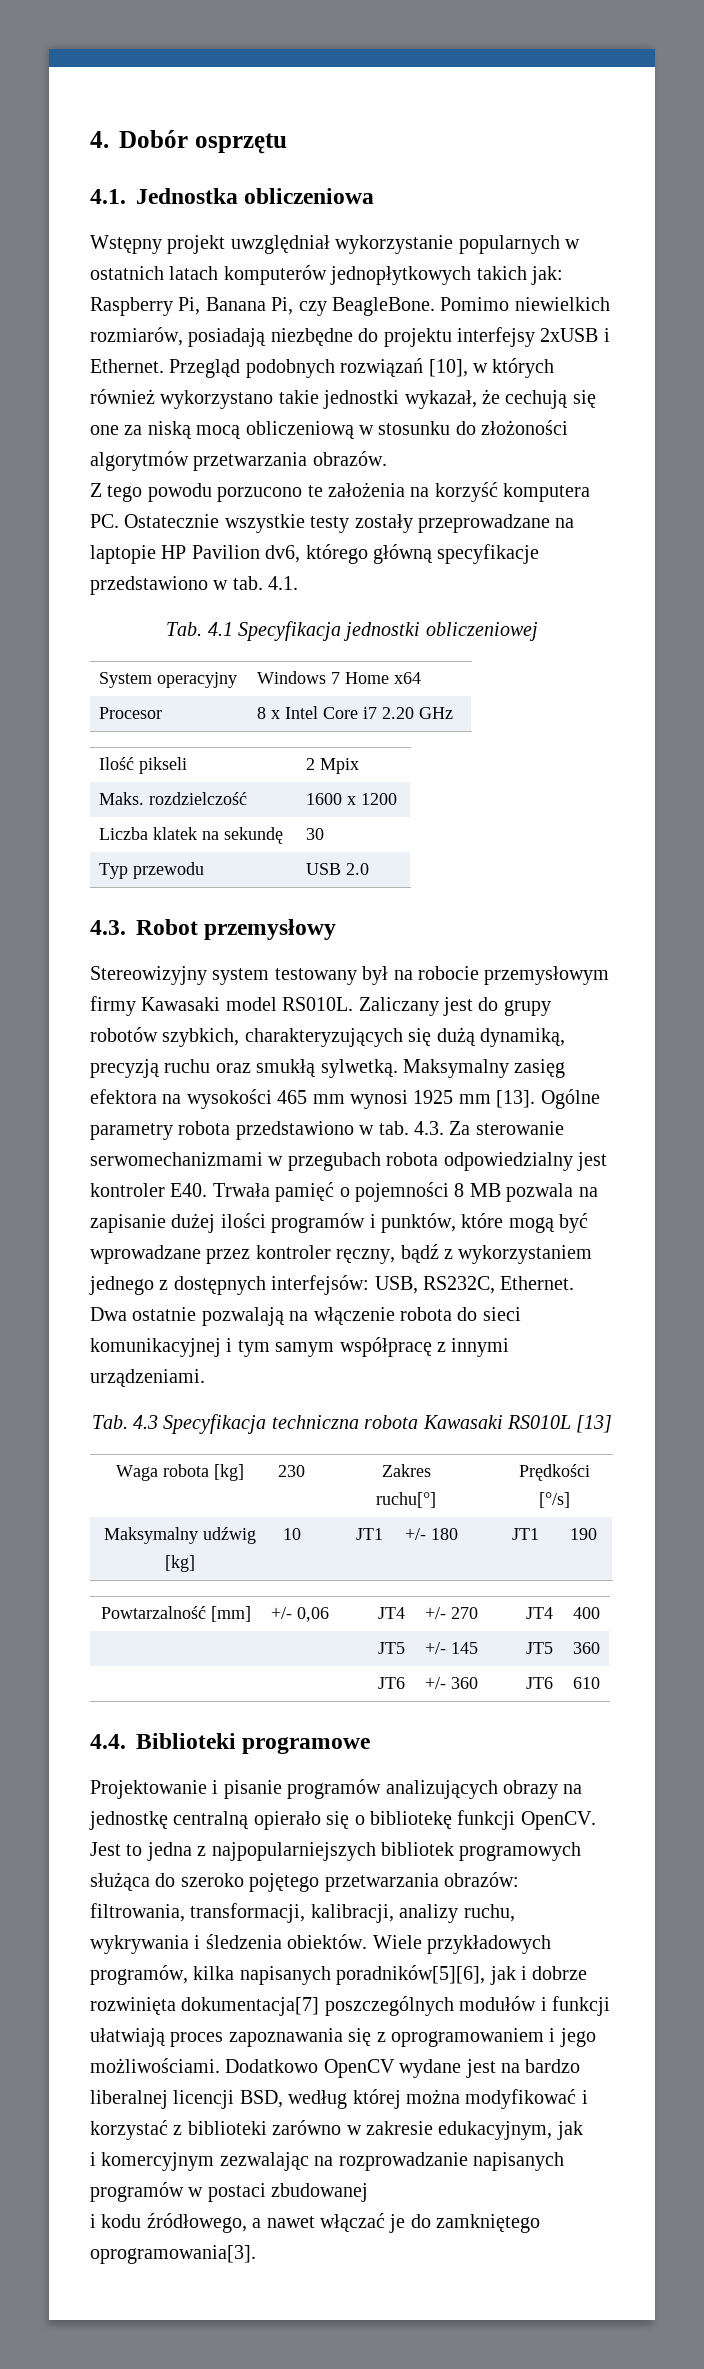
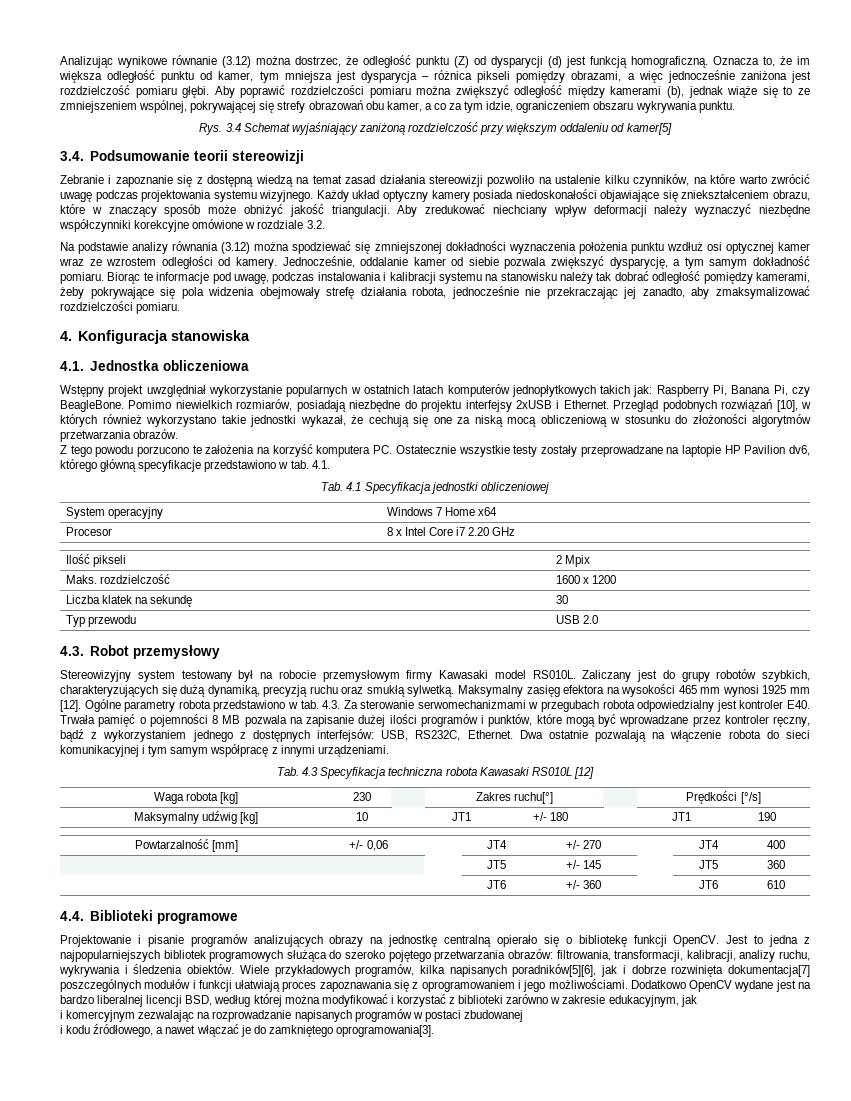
- 4. Dobór osprzętu
+ Analizując wynikowe równanie (3.12) można dostrzec, że odległość punktu (Z) od dysparycji (d) jest funkcją homograficzną. Oznacza to, że im większa odległość punktu od kamer, tym mniejsza jest dysparycja – różnica pikseli pomiędzy obrazami, a więc jednocześnie zaniżona jest rozdzielczość pomiaru głębi. Aby poprawić rozdzielczości pomiaru można zwiększyć odległość między kamerami (b), jednak wiąże się to ze zmniejszeniem wspólnej, pokrywającej się strefy obrazowań obu kamer, a co za tym idzie, ograniczeniem obszaru wykrywania punktu.
+ Rys. 3.4 Schemat wyjaśniający zaniżoną rozdzielczość przy większym oddaleniu od kamer[5]
+ 3.4. Podsumowanie teorii stereowizji
+ Zebranie i zapoznanie się z dostępną wiedzą na temat zasad działania stereowizji pozwoliło na ustalenie kilku czynników, na które warto zwrócić uwagę podczas projektowania systemu wizyjnego. Każdy układ optyczny kamery posiada niedoskonałości objawiające się zniekształceniem obrazu, które w znaczący sposób może obniżyć jakość triangulacji. Aby zredukować niechciany wpływ deformacji należy wyznaczyć niezbędne współczynniki korekcyjne omówione w rozdziale 3.2.
+ Na podstawie analizy równania (3.12) można spodziewać się zmniejszonej dokładności wyznaczenia położenia punktu wzdłuż osi optycznej kamer wraz ze wzrostem odległości od kamery. Jednocześnie, oddalanie kamer od siebie pozwala zwiększyć dysparycję, a tym samym dokładność pomiaru. Biorąc te informacje pod uwagę, podczas instalowania i kalibracji systemu na stanowisku należy tak dobrać odległość pomiędzy kamerami, żeby pokrywające się pola widzenia obejmowały strefę działania robota, jednocześnie nie przekraczając jej zanadto, aby zmaksymalizować rozdzielczości pomiaru.
+ 4. Konfiguracja stanowiska
- Maksymalny zasięg efektora na wysokości 465 mm wynosi 1925 mm [13].
+ Maksymalny zasięg efektora na wysokości 465 mm wynosi 1925 mm [12].
- Tab. 4.3 Specyfikacja techniczna robota Kawasaki RS010L [13]
+ Tab. 4.3 Specyfikacja techniczna robota Kawasaki RS010L [12]

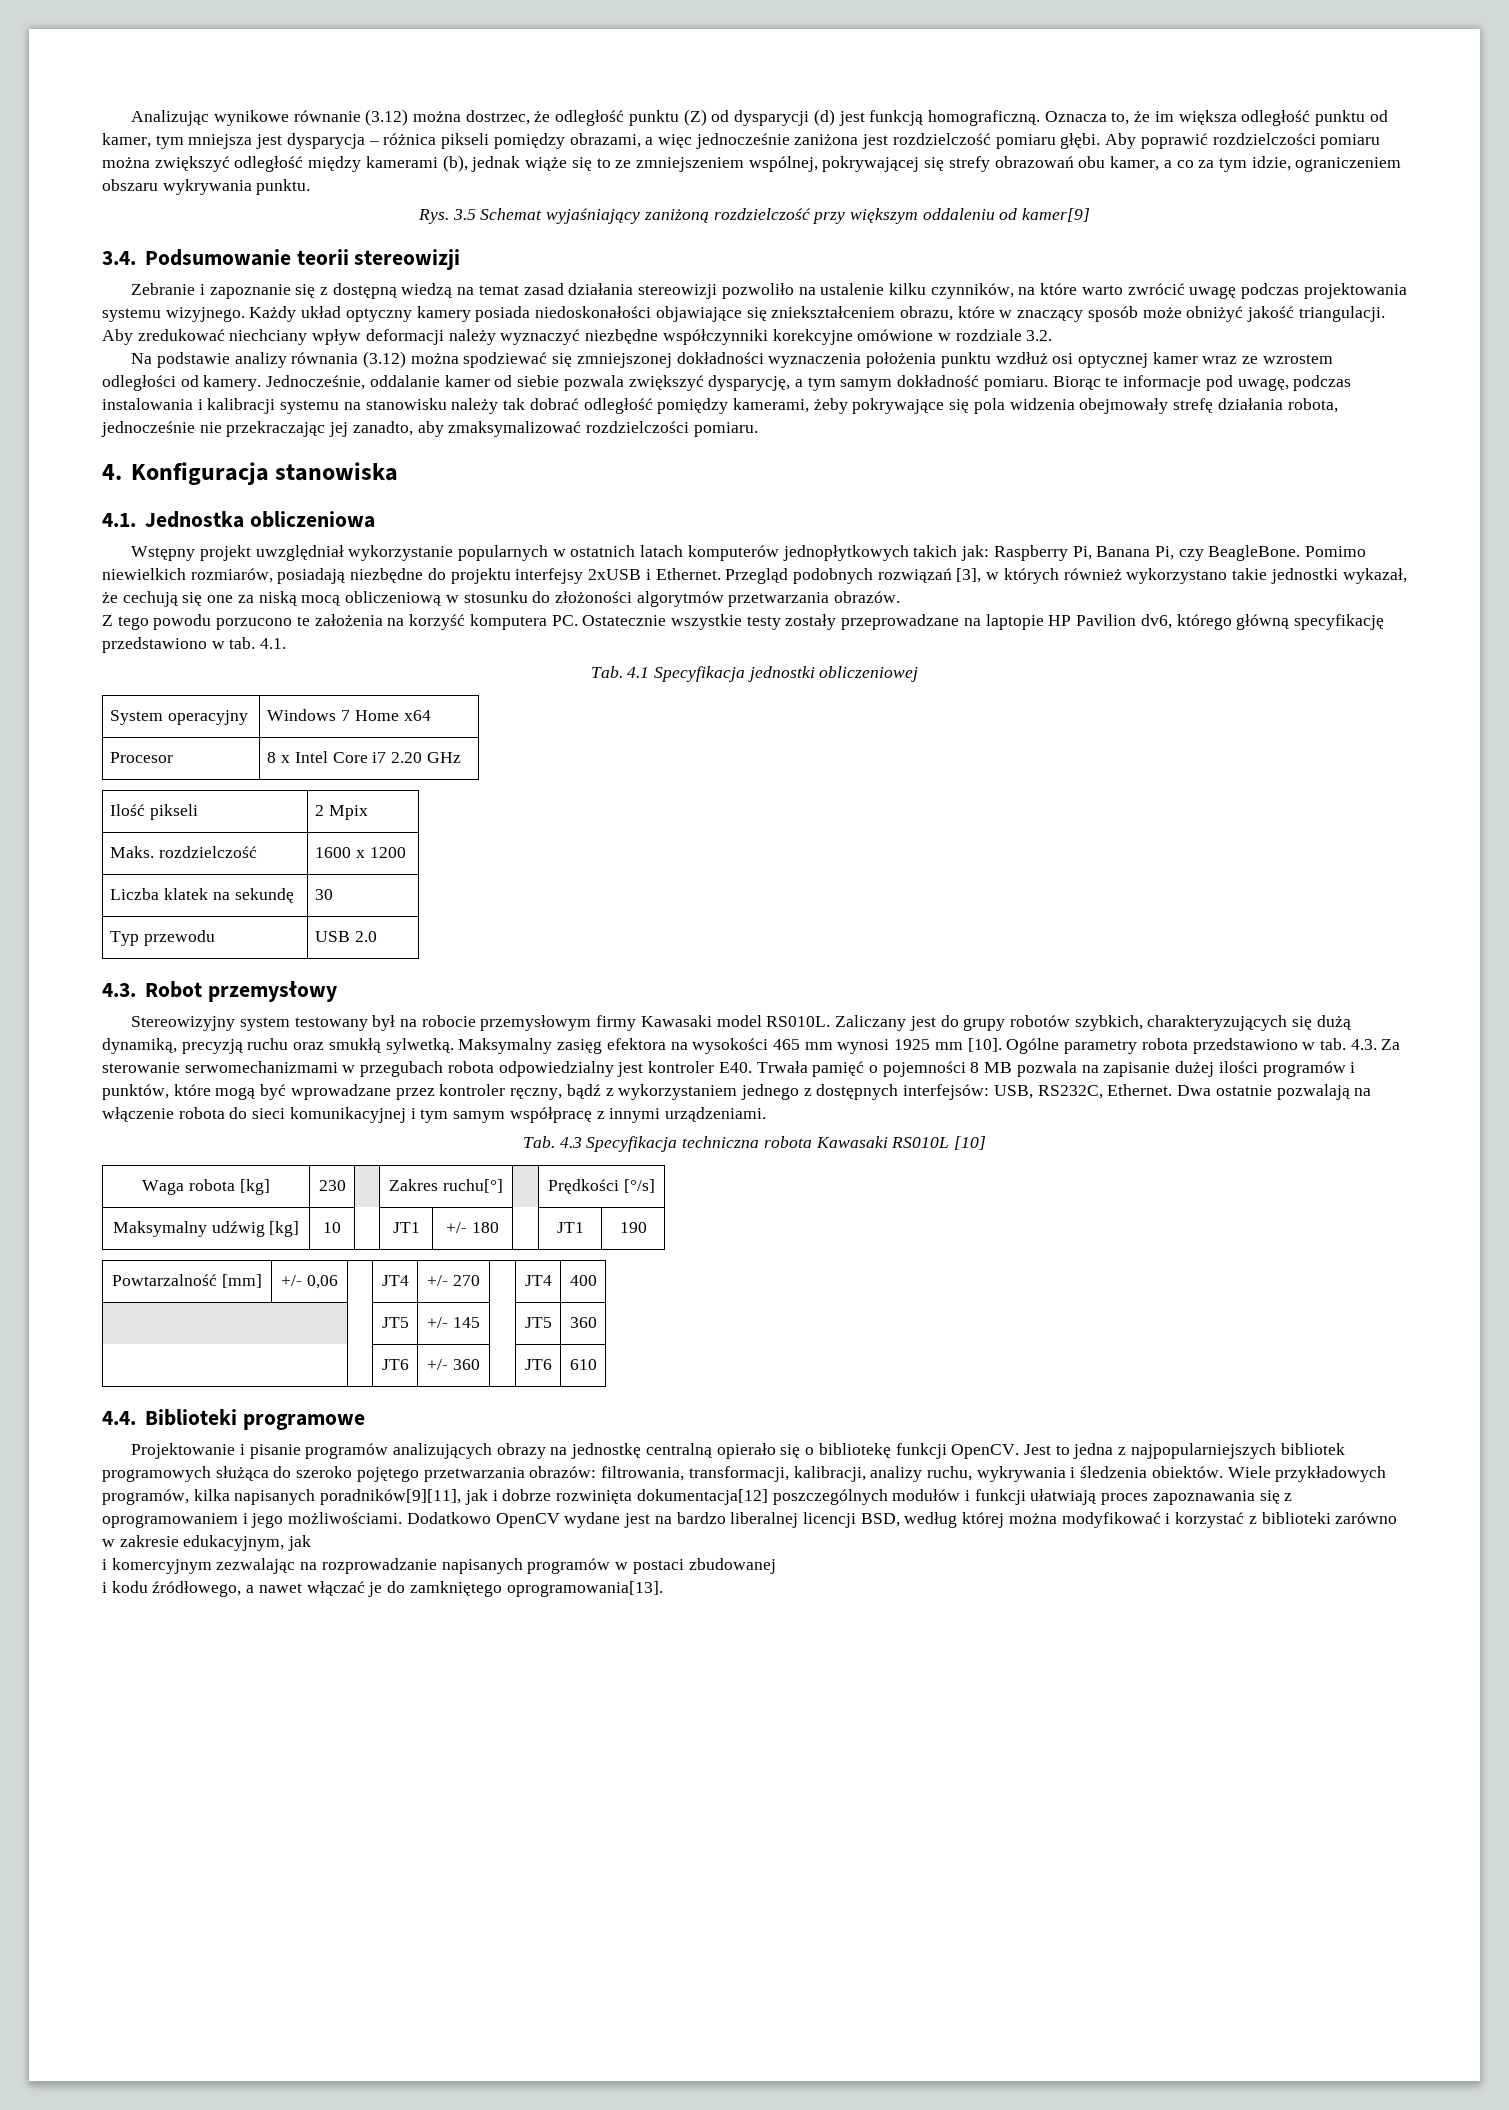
- Rys. 3.4 Schemat wyjaśniający zaniżoną rozdzielczość przy większym oddaleniu od kamer[5]
+ Rys. 3.5 Schemat wyjaśniający zaniżoną rozdzielczość przy większym oddaleniu od kamer[9]
- Przegląd podobnych rozwiązań [10], w których również wykorzystano takie jednostki wykazał, że cechują się one za niską mocą obliczeniową w stosunku do złożoności algorytmów przetwarzania obrazów.
+ Przegląd podobnych rozwiązań [3], w których również wykorzystano takie jednostki wykazał, że cechują się one za niską mocą obliczeniową w stosunku do złożoności algorytmów przetwarzania obrazów.
- Z tego powodu porzucono te założenia na korzyść komputera PC. Ostatecznie wszystkie testy zostały przeprowadzane na laptopie HP Pavilion dv6, którego główną specyfikacje przedstawiono w tab. 4.1.
+ Z tego powodu porzucono te założenia na korzyść komputera PC. Ostatecznie wszystkie testy zostały przeprowadzane na laptopie HP Pavilion dv6, którego główną specyfikację przedstawiono w tab. 4.1.
- Maksymalny zasięg efektora na wysokości 465 mm wynosi 1925 mm [12].
+ Maksymalny zasięg efektora na wysokości 465 mm wynosi 1925 mm [10].
- Tab. 4.3 Specyfikacja techniczna robota Kawasaki RS010L [12]
+ Tab. 4.3 Specyfikacja techniczna robota Kawasaki RS010L [10]
- Wiele przykładowych programów, kilka napisanych poradników[5][6], jak i dobrze rozwinięta dokumentacja[7] poszczególnych modułów i funkcji ułatwiają proces zapoznawania się z oprogramowaniem i jego możliwościami.
+ Wiele przykładowych programów, kilka napisanych poradników[9][11], jak i dobrze rozwinięta dokumentacja[12] poszczególnych modułów i funkcji ułatwiają proces zapoznawania się z oprogramowaniem i jego możliwościami.
- i kodu źródłowego, a nawet włączać je do zamkniętego oprogramowania[3].
+ i kodu źródłowego, a nawet włączać je do zamkniętego oprogramowania[13].

